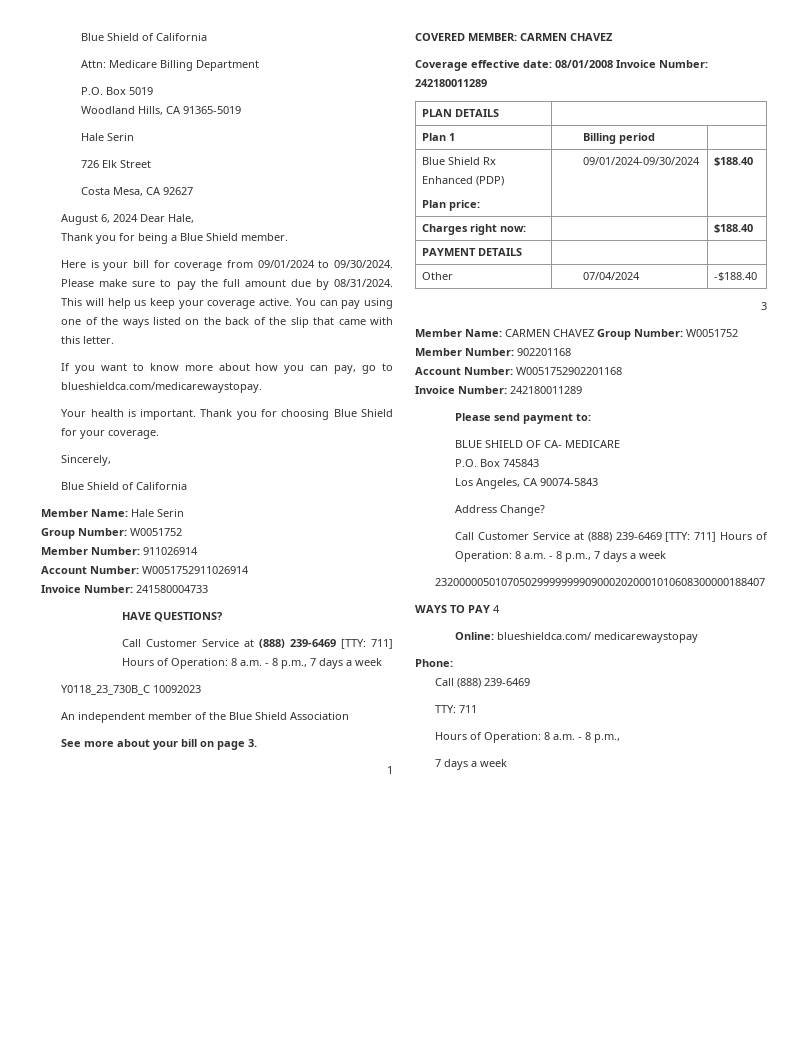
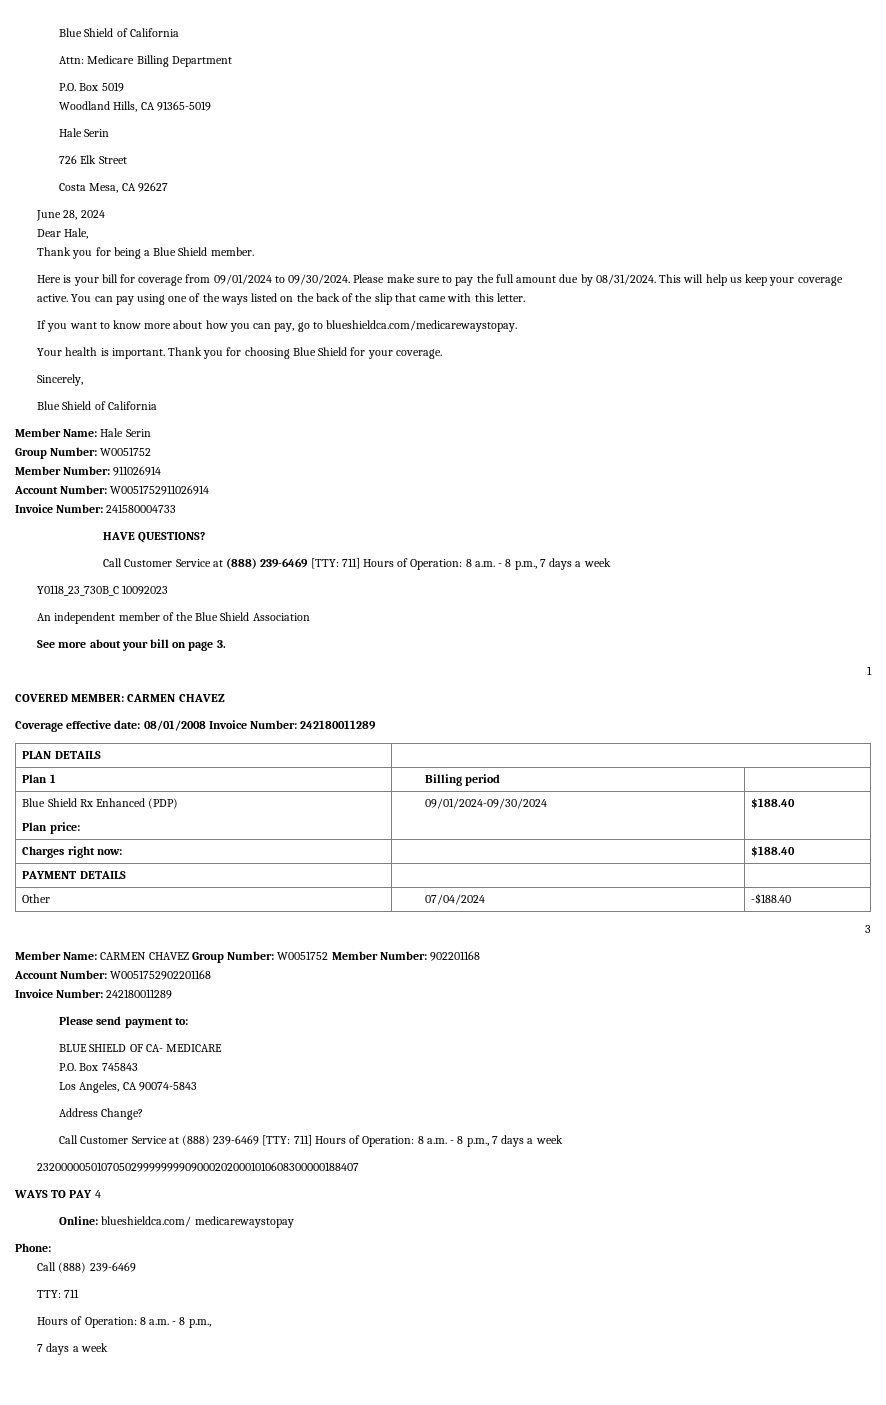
- August 6, 2024 Dear Hale,
+ June 28, 2024
+ Dear Hale,

